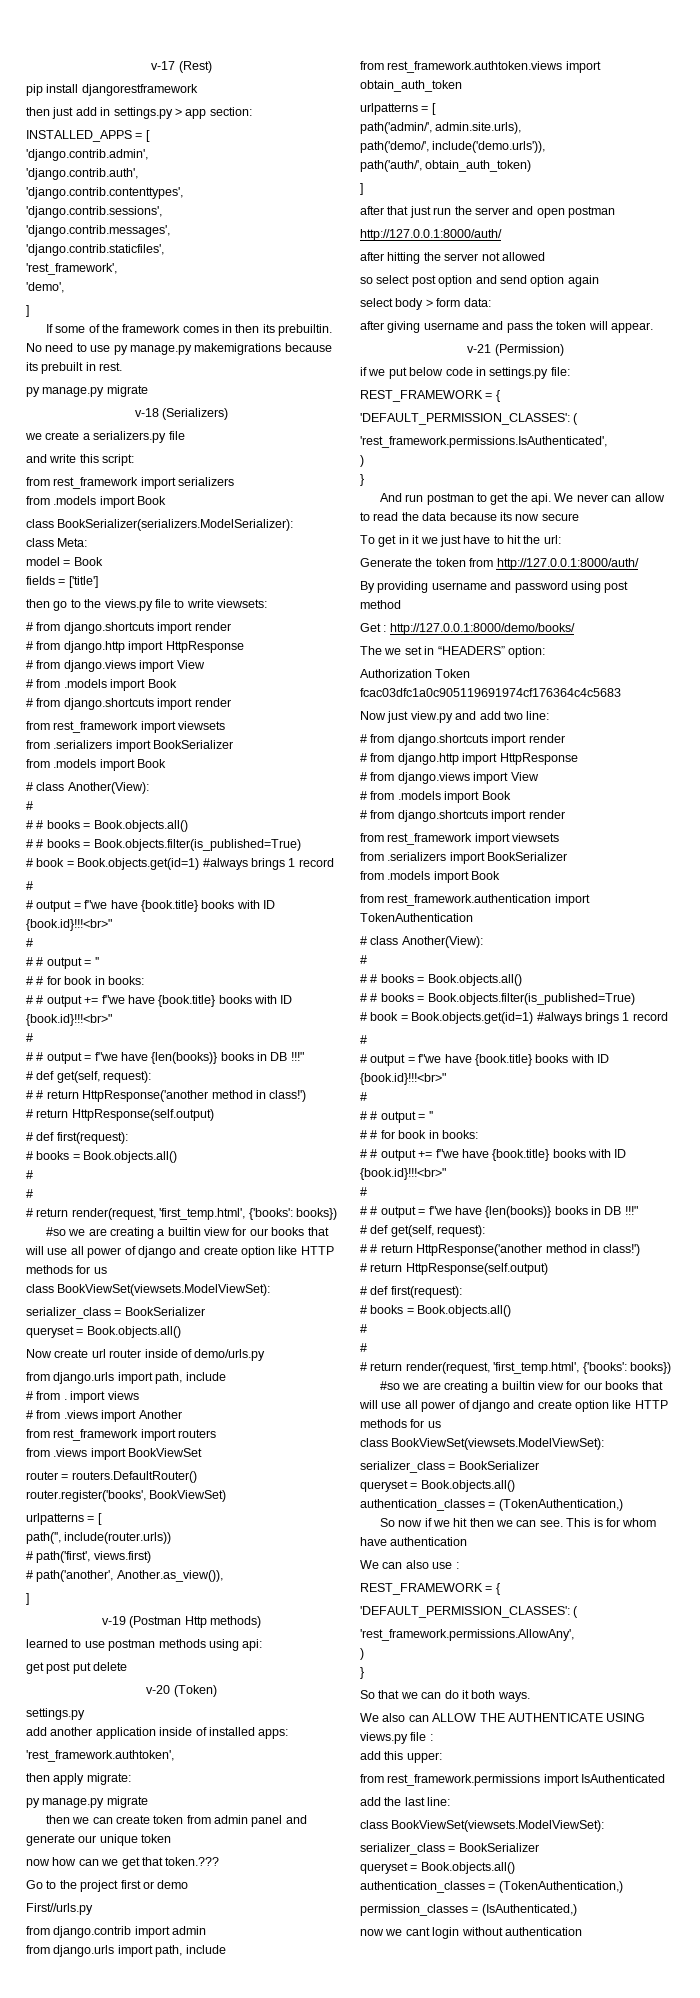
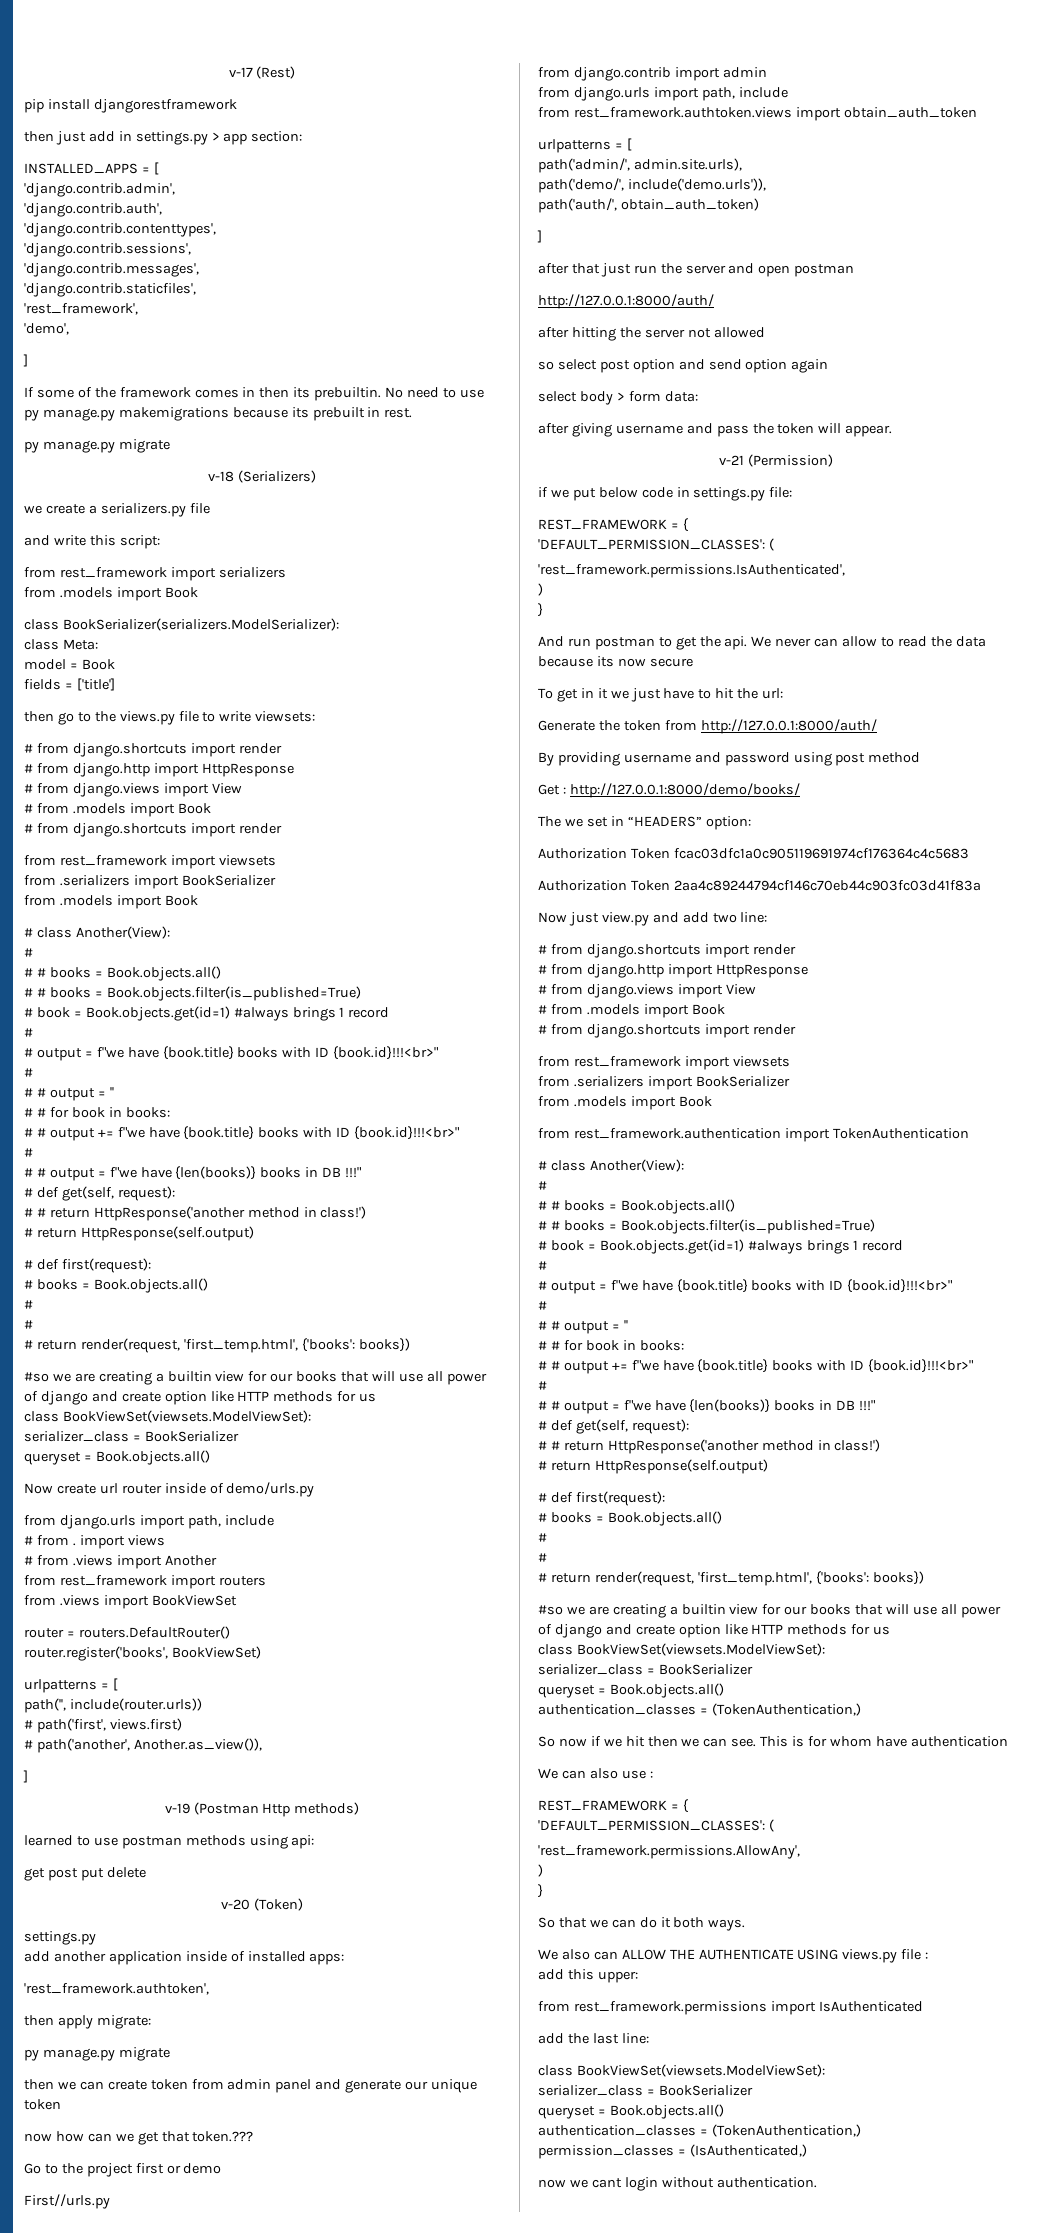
+ Authorization Token 2aa4c89244794cf146c70eb44c903fc03d41f83a
- now we cant login without authentication
+ now we cant login without authentication.

